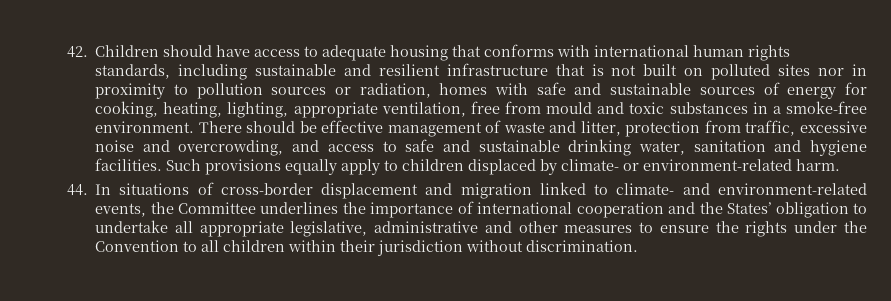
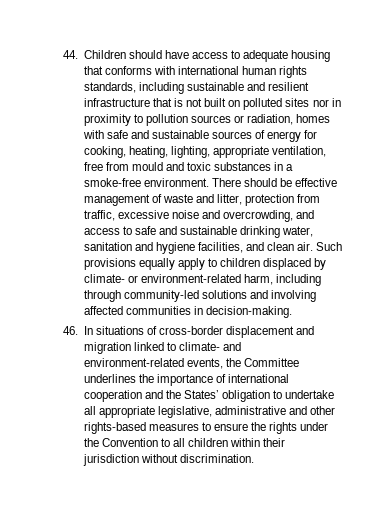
- 42. Children should have access to adequate housing that conforms with international human rights standards, including sustainable and resilient infrastructure that is not built on polluted sites nor in proximity to pollution sources or radiation, homes with safe and sustainable sources of energy for cooking, heating, lighting, appropriate ventilation, free from mould and toxic substances in a smoke-free environment.
+ 44. Children should have access to adequate housing that conforms with international human rights standards, including sustainable and resilient infrastructure that is not built on polluted sites nor in proximity to pollution sources or radiation, homes with safe and sustainable sources of energy for cooking, heating, lighting, appropriate ventilation, free from mould and toxic substances in a smoke-free environment.
- There should be effective management of waste and litter, protection from traffic, excessive noise and overcrowding, and access to safe and sustainable drinking water, sanitation and hygiene facilities.
+ There should be effective management of waste and litter, protection from traffic, excessive noise and overcrowding, and access to safe and sustainable drinking water, sanitation and hygiene facilities, and clean air.
- Such provisions equally apply to children displaced by climate- or environment-related harm.
- 44. In situations of cross-border displacement and migration linked to climate- and environment-related events, the Committee underlines the importance of international cooperation and the States’ obligation to undertake all appropriate legislative, administrative and other measures to ensure the rights under the Convention to all children within their jurisdiction without discrimination.
+ Such provisions equally apply to children displaced by climate- or environment-related harm, including through community-led solutions and involving affected communities in decision-making.
+ 46. In situations of cross-border displacement and migration linked to climate- and environment-related events, the Committee underlines the importance of international cooperation and the States’ obligation to undertake all appropriate legislative, administrative and other rights-based measures to ensure the rights under the Convention to all children within their jurisdiction without discrimination.

